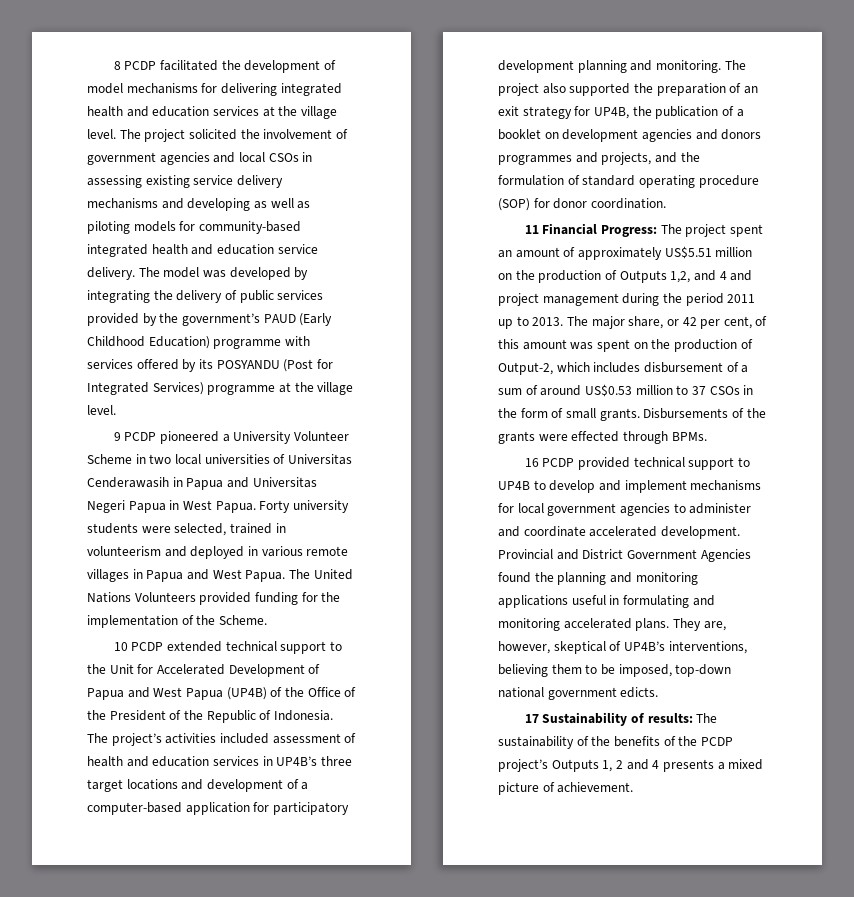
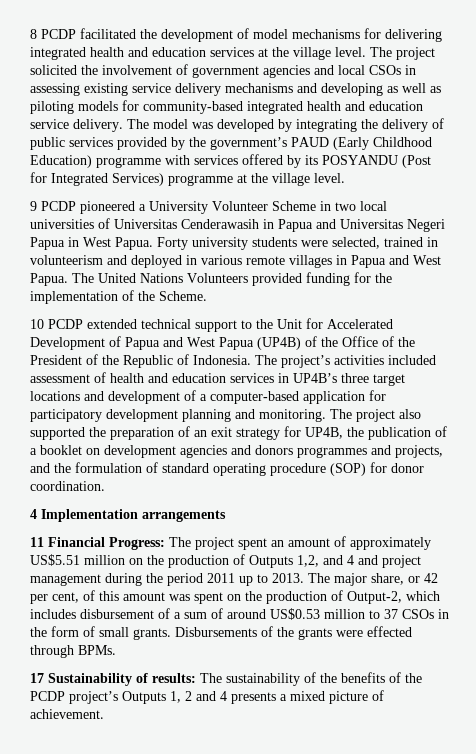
+ 4 Implementation arrangements
- 16 PCDP provided technical support to UP4B to develop and implement mechanisms for local government agencies to administer and coordinate accelerated development. Provincial and District Government Agencies found the planning and monitoring applications useful in formulating and monitoring accelerated plans. They are, however, skeptical of UP4B’s interventions, believing them to be imposed, top-down national government edicts.

